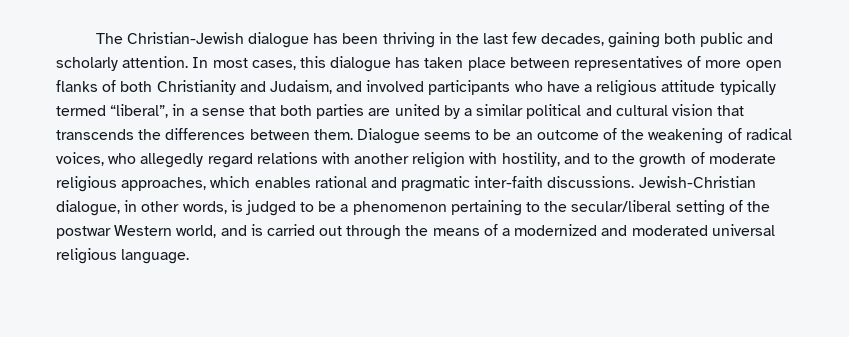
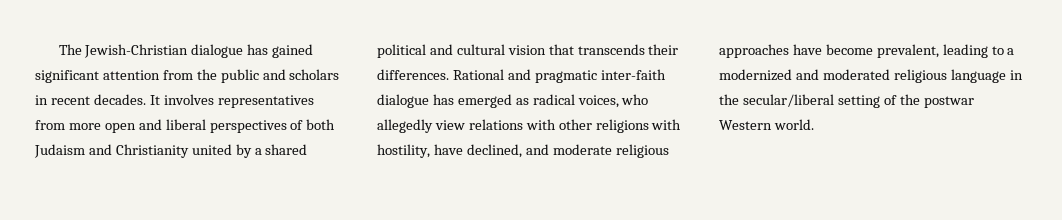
- The Christian-Jewish dialogue has been thriving in the last few decades, gaining both public and scholarly attention. In most cases, this dialogue has taken place between representatives of more open flanks of both Christianity and Judaism, and involved participants who have a religious attitude typically termed “liberal”, in a sense that both parties are united by a similar political and cultural vision that transcends the differences between them. Dialogue seems to be an outcome of the weakening of radical voices, who allegedly regard relations with another religion with hostility, and to the growth of moderate religious approaches, which enables rational and pragmatic inter-faith discussions. Jewish-Christian dialogue, in other words, is judged to be a phenomenon pertaining to the secular/liberal setting of the postwar Western world, and is carried out through the means of a modernized and moderated universal religious language.
+ The Jewish-Christian dialogue has gained significant attention from the public and scholars in recent decades. It involves representatives from more open and liberal perspectives of both Judaism and Christianity united by a shared political and cultural vision that transcends their differences. Rational and pragmatic inter-faith dialogue has emerged as radical voices, who allegedly view relations with other religions with hostility, have declined, and moderate religious approaches have become prevalent, leading to a modernized and moderated religious language in the secular/liberal setting of the postwar Western world.

